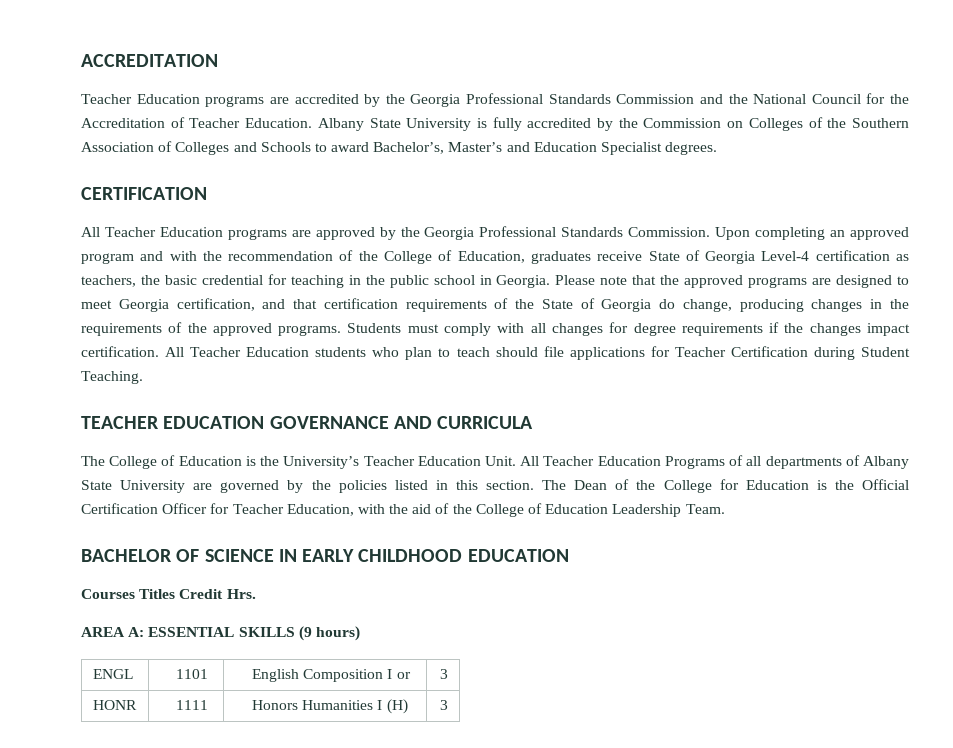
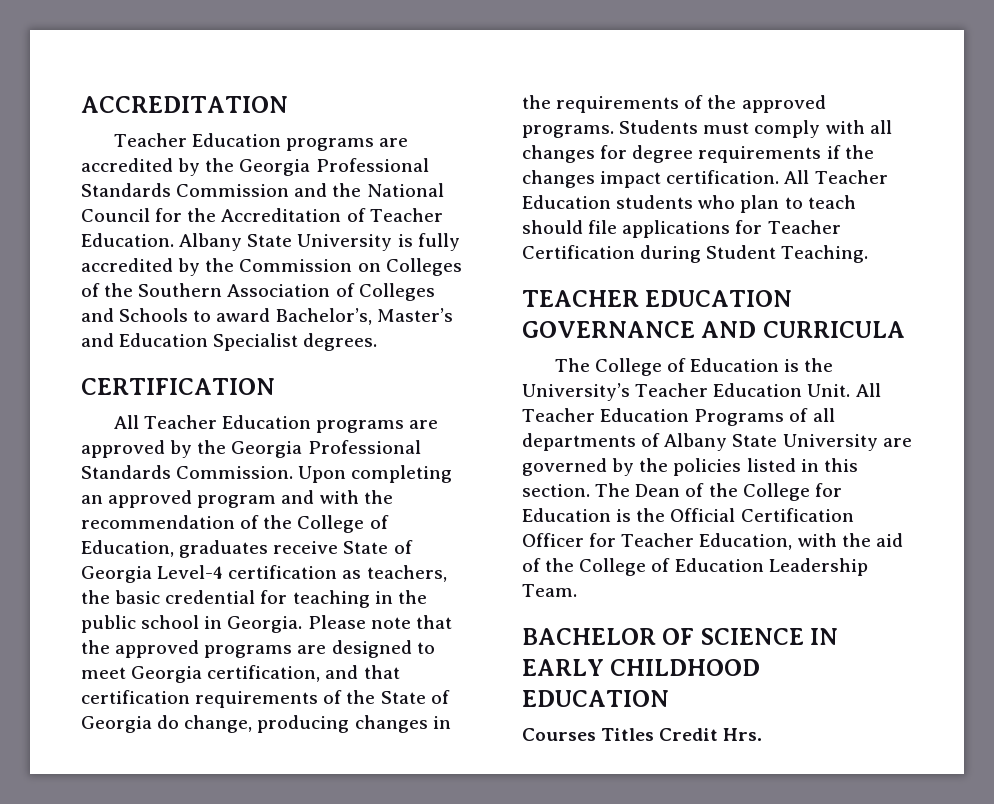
- AREA A: ESSENTIAL SKILLS (9 hours)
- ENGL | 1101 | English Composition I or | 3
- HONR | 1111 | Honors Humanities I (H) | 3

